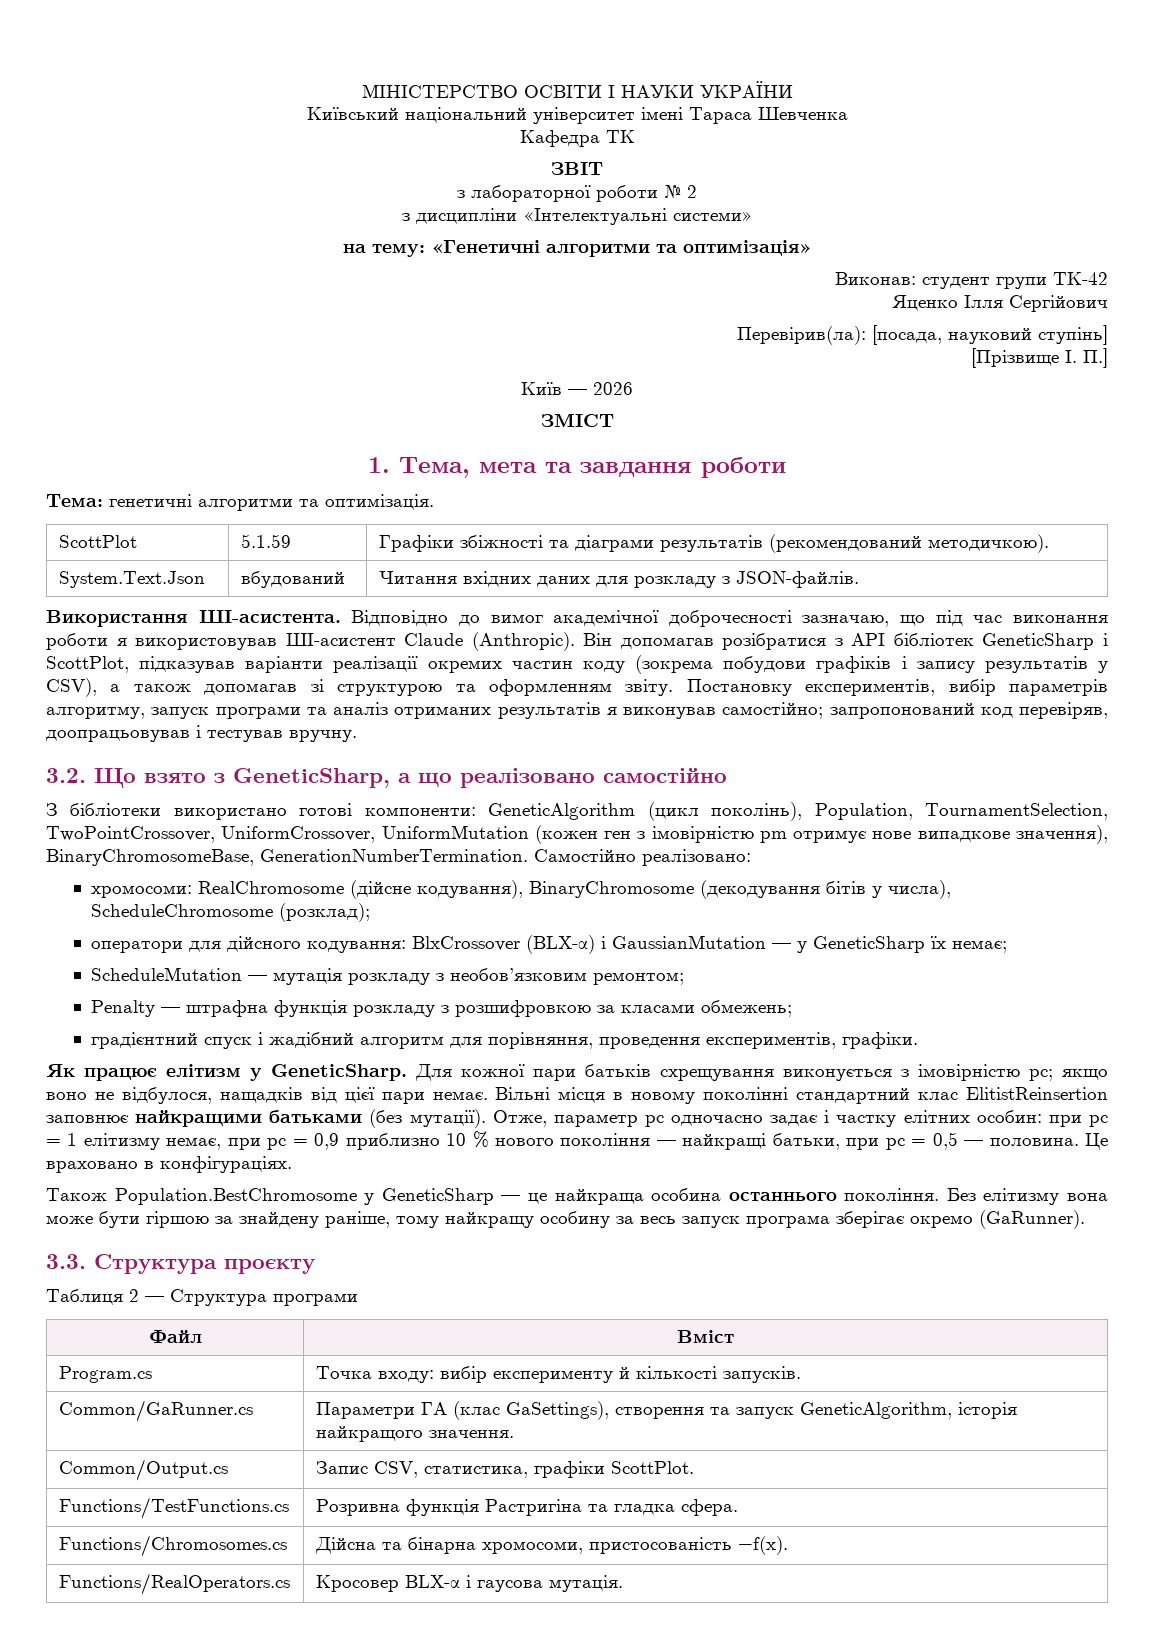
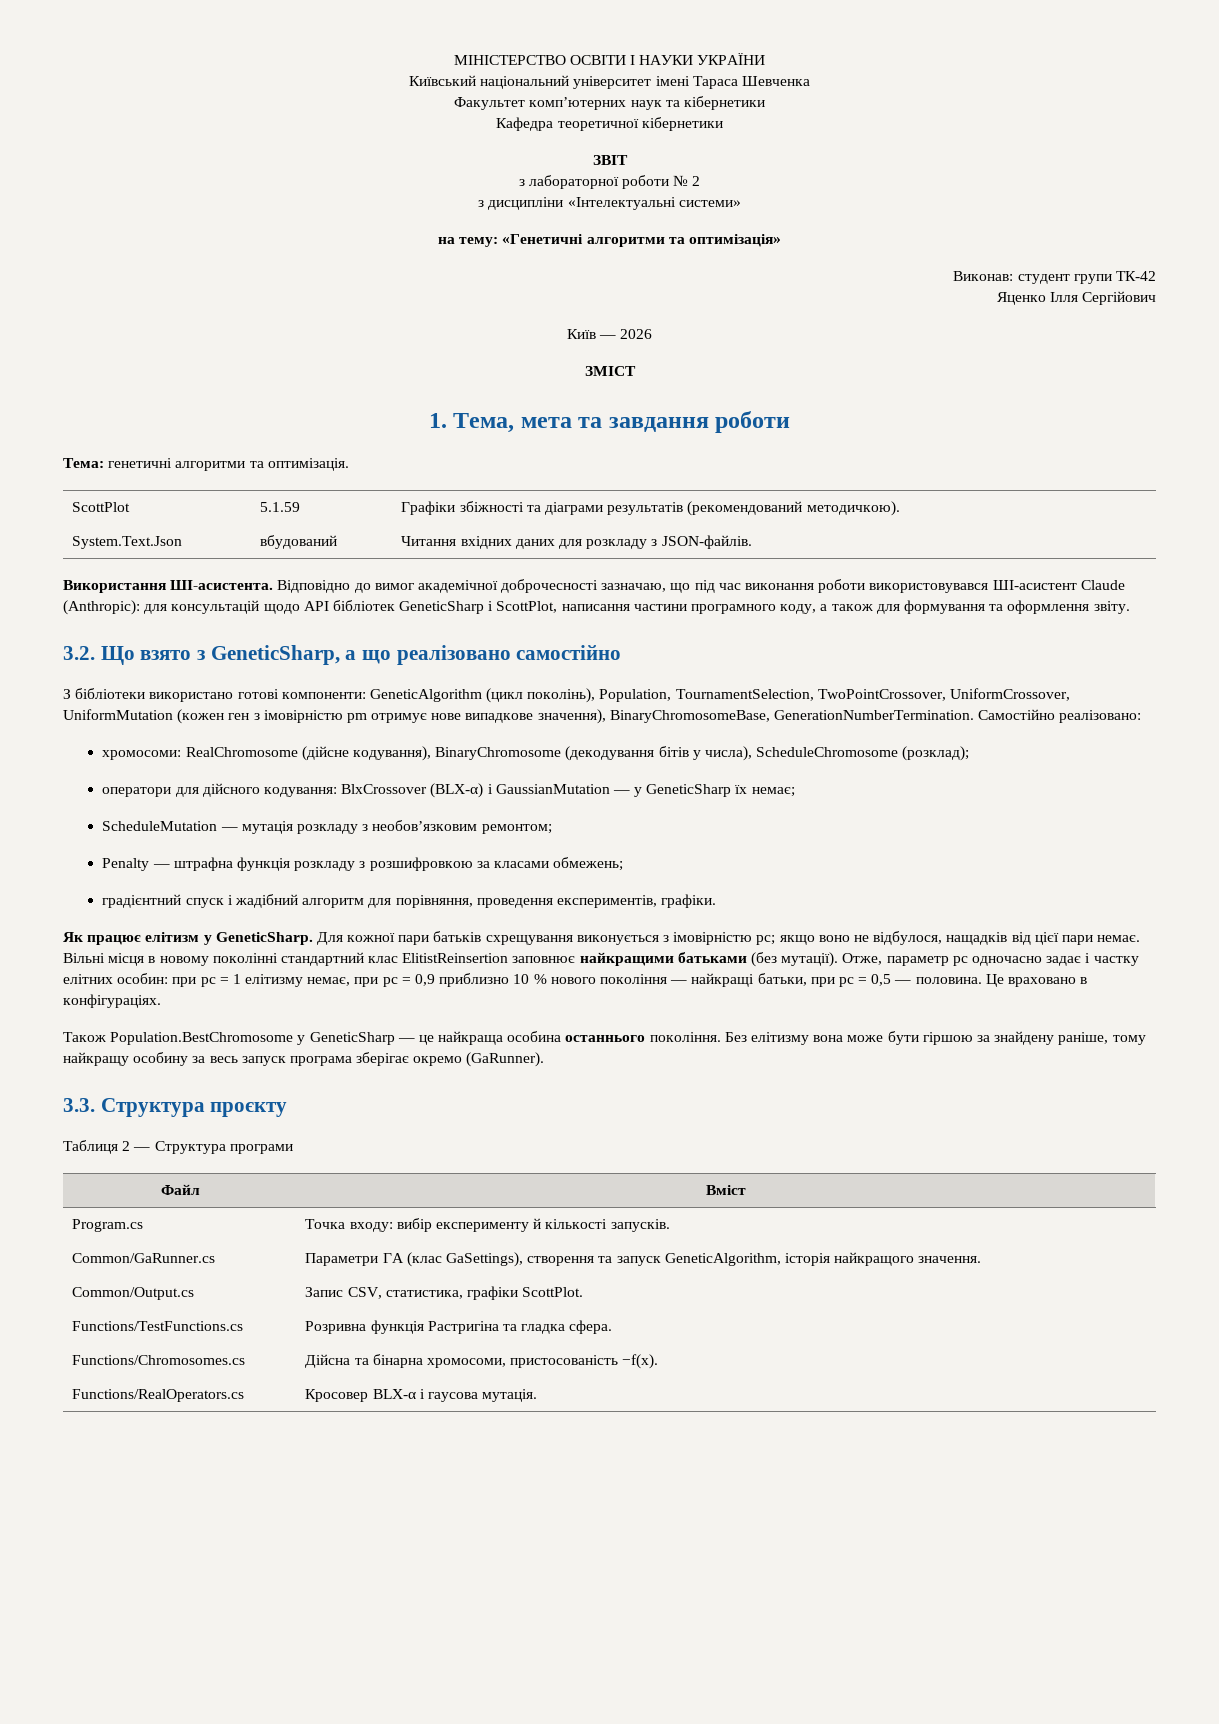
+ Факультет комп’ютерних наук та кібернетики
- Кафедра ТК
+ Кафедра теоретичної кібернетики
- Перевірив(ла): [посада, науковий ступінь]
- [Прізвище І. П.]
- Відповідно до вимог академічної доброчесності зазначаю, що під час виконання роботи я використовував ШІ-асистент Claude (Anthropic). Він допомагав розібратися з API бібліотек GeneticSharp і ScottPlot, підказував варіанти реалізації окремих частин коду (зокрема побудови графіків і запису результатів у CSV), а також допомагав зі структурою та оформленням звіту. Постановку експериментів, вибір параметрів алгоритму, запуск програми та аналіз отриманих результатів я виконував самостійно; запропонований код перевіряв, доопрацьовував і тестував вручну.
+ Відповідно до вимог академічної доброчесності зазначаю, що під час виконання роботи використовувався ШІ-асистент Claude (Anthropic): для консультацій щодо API бібліотек GeneticSharp і ScottPlot, написання частини програмного коду, а також для формування та оформлення звіту.

